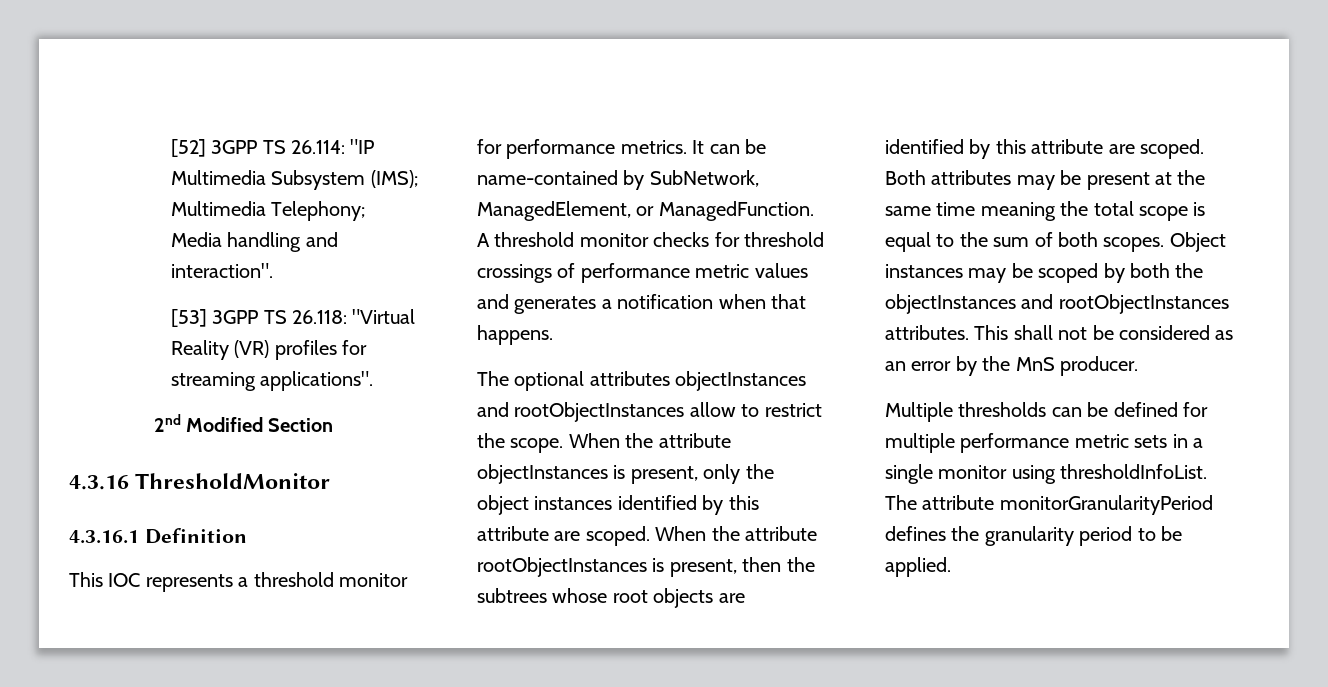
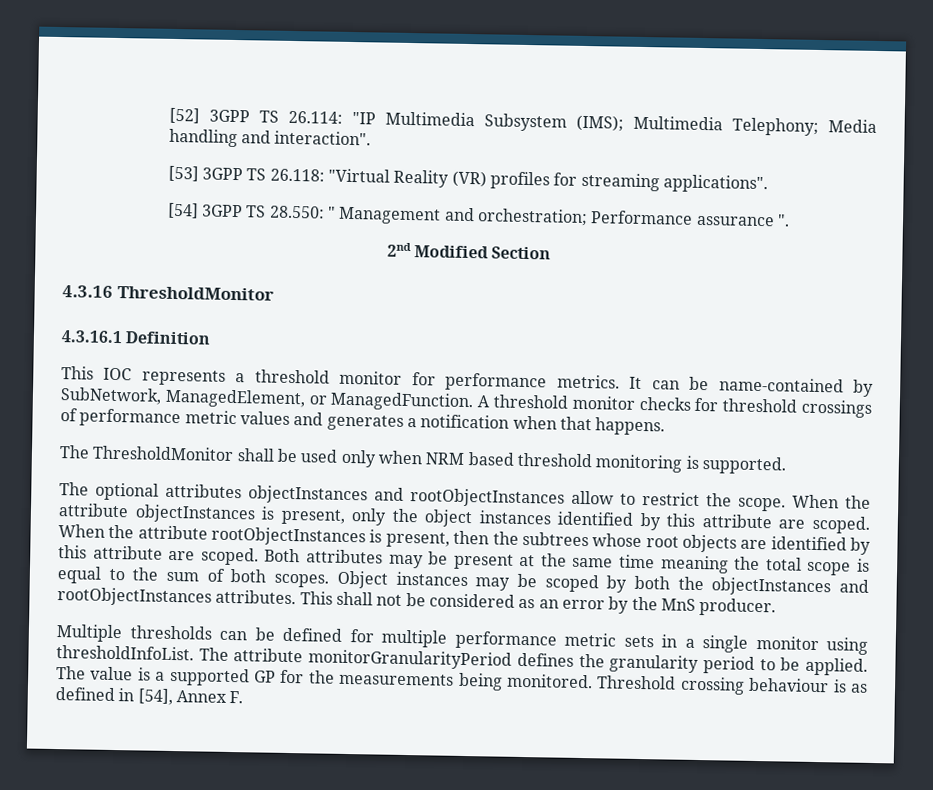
+ [54] 3GPP TS 28.550: " Management and orchestration; Performance assurance ".
+ The ThresholdMonitor shall be used only when NRM based threshold monitoring is supported.
+ The value is a supported GP for the measurements being monitored. Threshold crossing behaviour is as defined in [54], Annex F.

